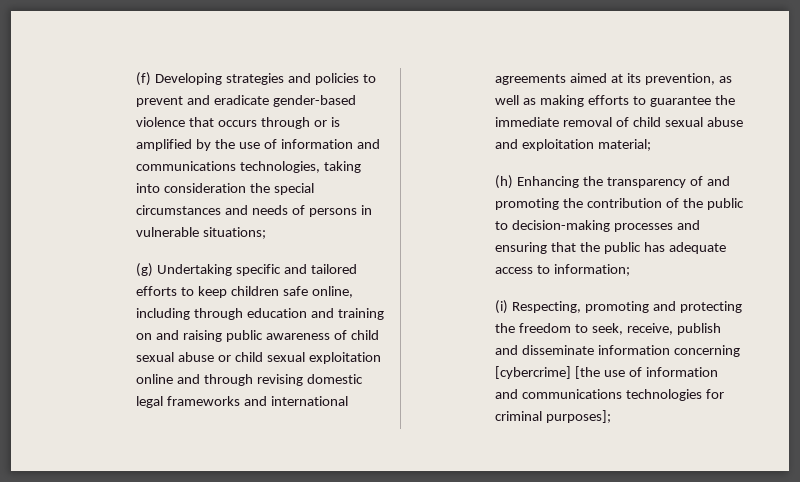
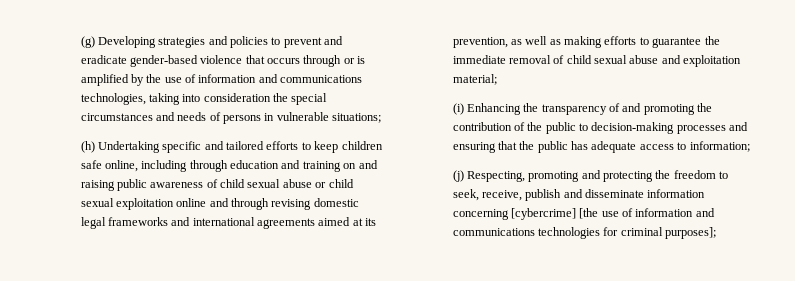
- (f) Developing strategies and policies to prevent and eradicate gender-based violence that occurs through or is amplified by the use of information and communications technologies, taking into consideration the special circumstances and needs of persons in vulnerable situations;
+ (g) Developing strategies and policies to prevent and eradicate gender-based violence that occurs through or is amplified by the use of information and communications technologies, taking into consideration the special circumstances and needs of persons in vulnerable situations;
- (g) Undertaking specific and tailored efforts to keep children safe online, including through education and training on and raising public awareness of child sexual abuse or child sexual exploitation online and through revising domestic legal frameworks and international agreements aimed at its prevention, as well as making efforts to guarantee the immediate removal of child sexual abuse and exploitation material;
+ (h) Undertaking specific and tailored efforts to keep children safe online, including through education and training on and raising public awareness of child sexual abuse or child sexual exploitation online and through revising domestic legal frameworks and international agreements aimed at its prevention, as well as making efforts to guarantee the immediate removal of child sexual abuse and exploitation material;
- (h) Enhancing the transparency of and promoting the contribution of the public to decision-making processes and ensuring that the public has adequate access to information;
+ (i) Enhancing the transparency of and promoting the contribution of the public to decision-making processes and ensuring that the public has adequate access to information;
- (i) Respecting, promoting and protecting the freedom to seek, receive, publish and disseminate information concerning [cybercrime] [the use of information and communications technologies for criminal purposes];
+ (j) Respecting, promoting and protecting the freedom to seek, receive, publish and disseminate information concerning [cybercrime] [the use of information and communications technologies for criminal purposes];

